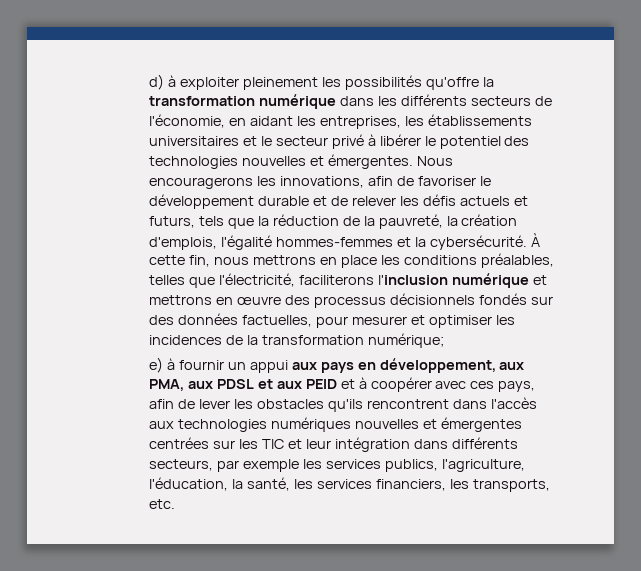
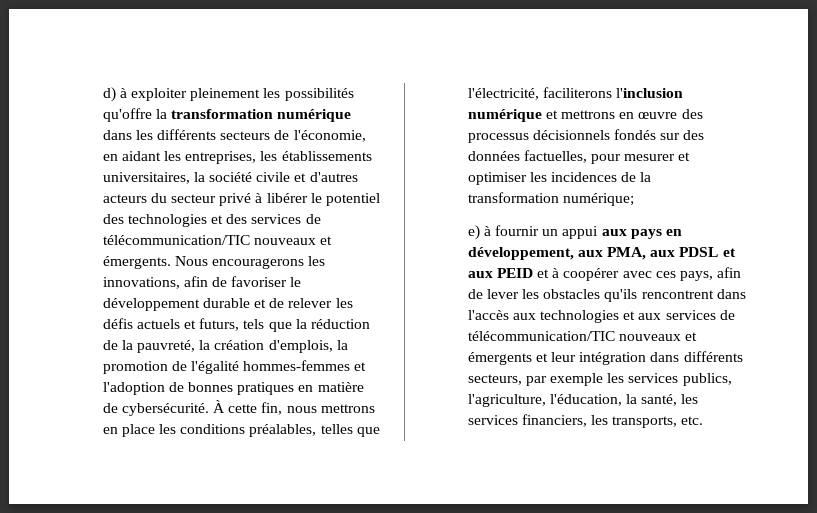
- d) à exploiter pleinement les possibilités qu'offre la transformation numérique dans les différents secteurs de l'économie, en aidant les entreprises, les établissements universitaires et le secteur privé à libérer le potentiel des technologies nouvelles et émergentes.
+ d) à exploiter pleinement les possibilités qu'offre la transformation numérique dans les différents secteurs de l'économie, en aidant les entreprises, les établissements universitaires, la société civile et d'autres acteurs du secteur privé à libérer le potentiel des technologies et des services de télécommunication/TIC nouveaux et émergents.
- Nous encouragerons les innovations, afin de favoriser le développement durable et de relever les défis actuels et futurs, tels que la réduction de la pauvreté, la création d'emplois, l'égalité hommes-femmes et la cybersécurité.
+ Nous encouragerons les innovations, afin de favoriser le développement durable et de relever les défis actuels et futurs, tels que la réduction de la pauvreté, la création d'emplois, la promotion de l'égalité hommes-femmes et l'adoption de bonnes pratiques en matière de cybersécurité.
- e) à fournir un appui aux pays en développement, aux PMA, aux PDSL et aux PEID et à coopérer avec ces pays, afin de lever les obstacles qu'ils rencontrent dans l'accès aux technologies numériques nouvelles et émergentes centrées sur les TIC et leur intégration dans différents secteurs, par exemple les services publics, l'agriculture, l'éducation, la santé, les services financiers, les transports, etc.
+ e) à fournir un appui aux pays en développement, aux PMA, aux PDSL et aux PEID et à coopérer avec ces pays, afin de lever les obstacles qu'ils rencontrent dans l'accès aux technologies et aux services de télécommunication/TIC nouveaux et émergents et leur intégration dans différents secteurs, par exemple les services publics, l'agriculture, l'éducation, la santé, les services financiers, les transports, etc.

